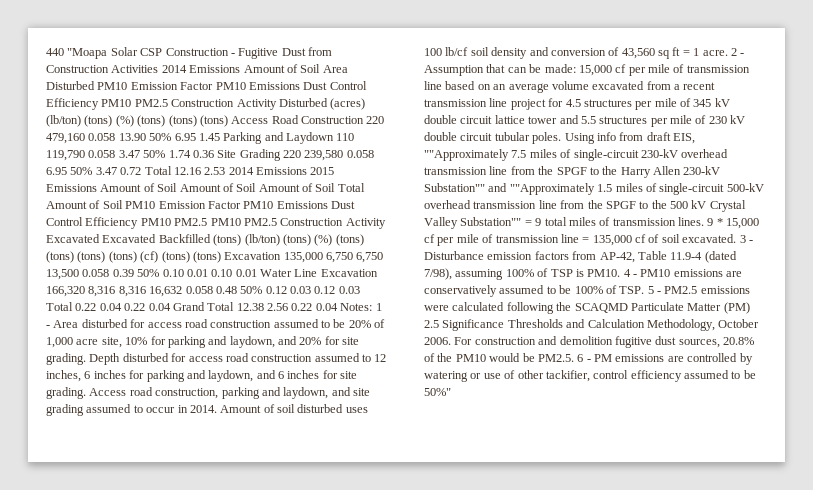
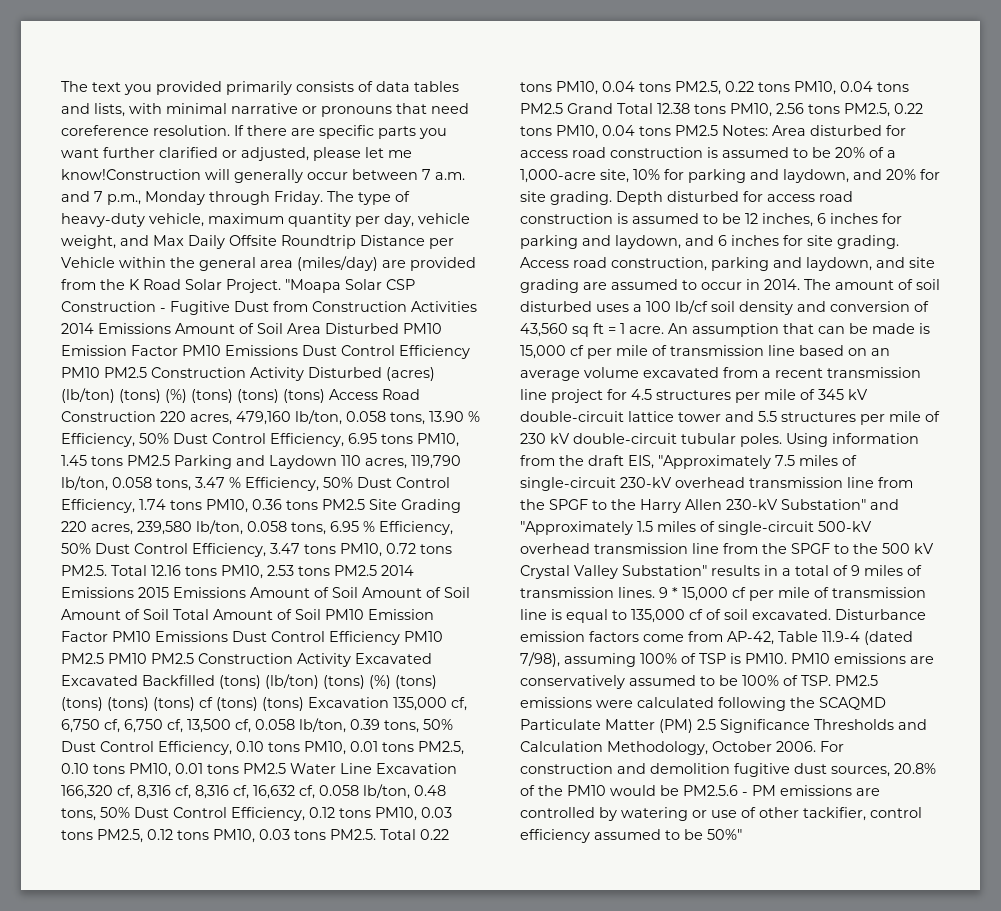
- 440 "Moapa Solar CSP Construction - Fugitive Dust from Construction Activities 2014 Emissions Amount of Soil Area Disturbed PM10 Emission Factor PM10 Emissions Dust Control Efficiency PM10 PM2.5 Construction Activity Disturbed (acres) (lb/ton) (tons) (%) (tons) (tons) (tons) Access Road Construction 220 479,160 0.058 13.90 50% 6.95 1.45 Parking and Laydown 110 119,790 0.058 3.47 50% 1.74 0.36 Site Grading 220 239,580 0.058 6.95 50% 3.47 0.72 Total 12.16 2.53 2014 Emissions 2015 Emissions Amount of Soil Amount of Soil Amount of Soil Total Amount of Soil PM10 Emission Factor PM10 Emissions Dust Control Efficiency PM10 PM2.5 PM10 PM2.5 Construction Activity Excavated Excavated Backfilled (tons) (lb/ton) (tons) (%) (tons) (tons) (tons) (tons) (cf) (tons) (tons) Excavation 135,000 6,750 6,750 13,500 0.058 0.39 50% 0.10 0.01 0.10 0.01 Water Line Excavation 166,320 8,316 8,316 16,632 0.058 0.48 50% 0.12 0.03 0.12 0.03 Total 0.22 0.04 0.22 0.04 Grand Total 12.38 2.56 0.22 0.04 Notes: 1 - Area disturbed for access road construction assumed to be 20% of 1,000 acre site, 10% for parking and laydown, and 20% for site grading.
+ The text you provided primarily consists of data tables and lists, with minimal narrative or pronouns that need coreference resolution. If there are specific parts you want further clarified or adjusted, please let me know!Construction will generally occur between 7 a.m. and 7 p.m., Monday through Friday. The type of heavy-duty vehicle, maximum quantity per day, vehicle weight, and Max Daily Offsite Roundtrip Distance per Vehicle within the general area (miles/day) are provided from the K Road Solar Project. "Moapa Solar CSP Construction - Fugitive Dust from Construction Activities 2014 Emissions Amount of Soil Area Disturbed PM10 Emission Factor PM10 Emissions Dust Control Efficiency PM10 PM2.5 Construction Activity Disturbed (acres) (lb/ton) (tons) (%) (tons) (tons) (tons) Access Road Construction 220 acres, 479,160 lb/ton, 0.058 tons, 13.90 % Efficiency, 50% Dust Control Efficiency, 6.95 tons PM10, 1.45 tons PM2.5 Parking and Laydown 110 acres, 119,790 lb/ton, 0.058 tons, 3.47 % Efficiency, 50% Dust Control Efficiency, 1.74 tons PM10, 0.36 tons PM2.5 Site Grading 220 acres, 239,580 lb/ton, 0.058 tons, 6.95 % Efficiency, 50% Dust Control Efficiency, 3.47 tons PM10, 0.72 tons PM2.5. Total 12.16 tons PM10, 2.53 tons PM2.5 2014 Emissions 2015 Emissions Amount of Soil Amount of Soil Amount of Soil Total Amount of Soil PM10 Emission Factor PM10 Emissions Dust Control Efficiency PM10 PM2.5 PM10 PM2.5 Construction Activity Excavated Excavated Backfilled (tons) (lb/ton) (tons) (%) (tons) (tons) (tons) (tons) cf (tons) (tons) Excavation 135,000 cf, 6,750 cf, 6,750 cf, 13,500 cf, 0.058 lb/ton, 0.39 tons, 50% Dust Control Efficiency, 0.10 tons PM10, 0.01 tons PM2.5, 0.10 tons PM10, 0.01 tons PM2.5 Water Line Excavation 166,320 cf, 8,316 cf, 8,316 cf, 16,632 cf, 0.058 lb/ton, 0.48 tons, 50% Dust Control Efficiency, 0.12 tons PM10, 0.03 tons PM2.5, 0.12 tons PM10, 0.03 tons PM2.5. Total 0.22 tons PM10, 0.04 tons PM2.5, 0.22 tons PM10, 0.04 tons PM2.5 Grand Total 12.38 tons PM10, 2.56 tons PM2.5, 0.22 tons PM10, 0.04 tons PM2.5 Notes: Area disturbed for access road construction is assumed to be 20% of a 1,000-acre site, 10% for parking and laydown, and 20% for site grading.
- Depth disturbed for access road construction assumed to 12 inches, 6 inches for parking and laydown, and 6 inches for site grading.
+ Depth disturbed for access road construction is assumed to be 12 inches, 6 inches for parking and laydown, and 6 inches for site grading.
- Access road construction, parking and laydown, and site grading assumed to occur in 2014.
+ Access road construction, parking and laydown, and site grading are assumed to occur in 2014.
- Amount of soil disturbed uses 100 lb/cf soil density and conversion of 43,560 sq ft = 1 acre.
+ The amount of soil disturbed uses a 100 lb/cf soil density and conversion of 43,560 sq ft = 1 acre.
- 2 - Assumption that can be made: 15,000 cf per mile of transmission line based on an average volume excavated from a recent transmission line project for 4.5 structures per mile of 345 kV double circuit lattice tower and 5.5 structures per mile of 230 kV double circuit tubular poles.
+ An assumption that can be made is 15,000 cf per mile of transmission line based on an average volume excavated from a recent transmission line project for 4.5 structures per mile of 345 kV double-circuit lattice tower and 5.5 structures per mile of 230 kV double-circuit tubular poles.
- Using info from draft EIS, ""Approximately 7.5 miles of single-circuit 230-kV overhead transmission line from the SPGF to the Harry Allen 230-kV Substation"" and ""Approximately 1.5 miles of single-circuit 500-kV overhead transmission line from the SPGF to the 500 kV Crystal Valley Substation"" = 9 total miles of transmission lines.
+ Using information from the draft EIS, "Approximately 7.5 miles of single-circuit 230-kV overhead transmission line from the SPGF to the Harry Allen 230-kV Substation" and "Approximately 1.5 miles of single-circuit 500-kV overhead transmission line from the SPGF to the 500 kV Crystal Valley Substation" results in a total of 9 miles of transmission lines.
- 9 * 15,000 cf per mile of transmission line = 135,000 cf of soil excavated.
+ 9 * 15,000 cf per mile of transmission line is equal to 135,000 cf of soil excavated.
- 3 - Disturbance emission factors from AP-42, Table 11.9-4 (dated 7/98), assuming 100% of TSP is PM10.
+ Disturbance emission factors come from AP-42, Table 11.9-4 (dated 7/98), assuming 100% of TSP is PM10.
- 4 - PM10 emissions are conservatively assumed to be 100% of TSP. 5 - PM2.5 emissions were calculated following the SCAQMD Particulate Matter (PM) 2.5 Significance Thresholds and Calculation Methodology, October 2006.
+ PM10 emissions are conservatively assumed to be 100% of TSP. PM2.5 emissions were calculated following the SCAQMD Particulate Matter (PM) 2.5 Significance Thresholds and Calculation Methodology, October 2006.
- For construction and demolition fugitive dust sources, 20.8% of the PM10 would be PM2.5. 6 - PM emissions are controlled by watering or use of other tackifier, control efficiency assumed to be 50%"
+ For construction and demolition fugitive dust sources, 20.8% of the PM10 would be PM2.5.6 - PM emissions are controlled by watering or use of other tackifier, control efficiency assumed to be 50%"

